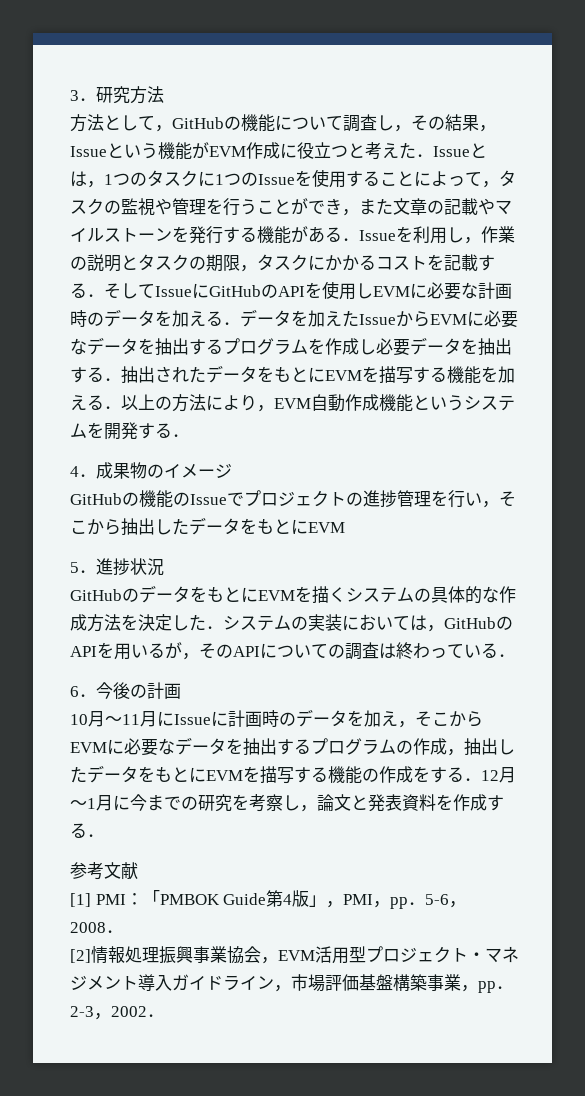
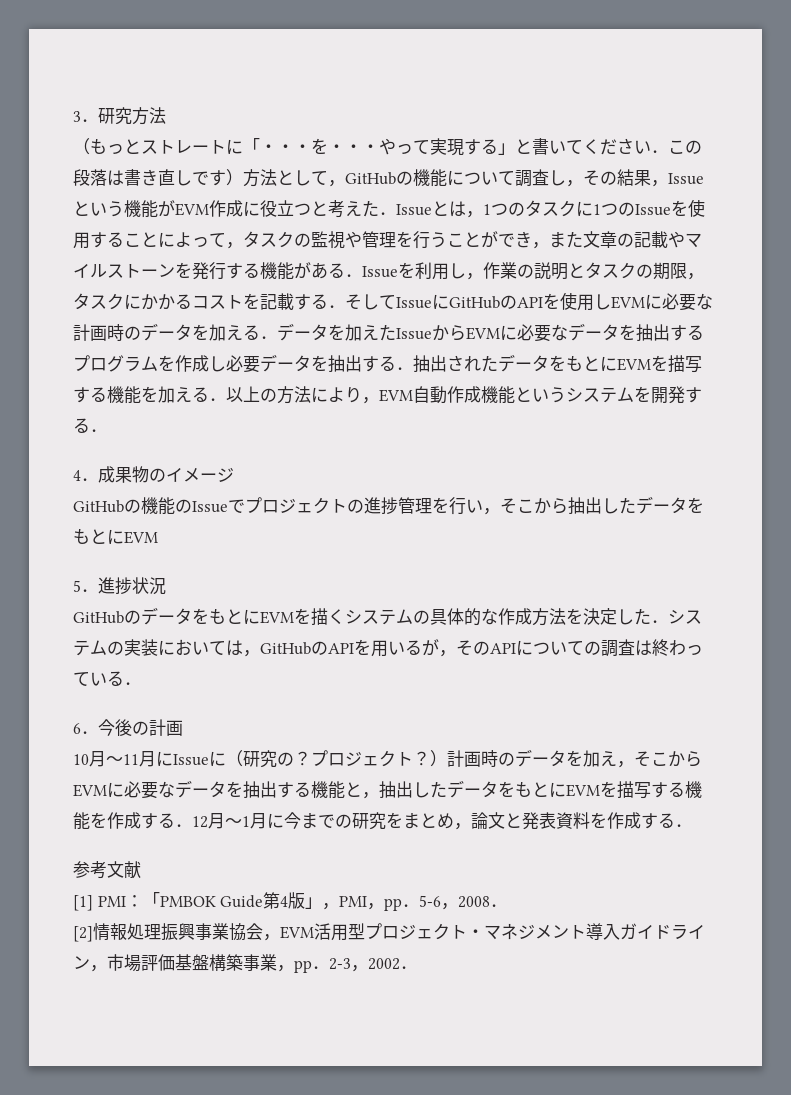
- 方法として，GitHubの機能について調査し，その結果，Issueという機能がEVM作成に役立つと考えた．Issueとは，1つのタスクに1つのIssueを使用することによって，タスクの監視や管理を行うことができ，また文章の記載やマイルストーンを発行する機能がある．Issueを利用し，作業の説明とタスクの期限，タスクにかかるコストを記載する．そしてIssueにGitHubのAPIを使用しEVMに必要な計画時のデータを加える．データを加えたIssueからEVMに必要なデータを抽出するプログラムを作成し必要データを抽出する．抽出されたデータをもとにEVMを描写する機能を加える．以上の方法により，EVM自動作成機能というシステムを開発する．
+ （もっとストレートに「・・・を・・・やって実現する」と書いてください．この段落は書き直しです）方法として，GitHubの機能について調査し，その結果，Issueという機能がEVM作成に役立つと考えた．Issueとは，1つのタスクに1つのIssueを使用することによって，タスクの監視や管理を行うことができ，また文章の記載やマイルストーンを発行する機能がある．Issueを利用し，作業の説明とタスクの期限，タスクにかかるコストを記載する．そしてIssueにGitHubのAPIを使用しEVMに必要な計画時のデータを加える．データを加えたIssueからEVMに必要なデータを抽出するプログラムを作成し必要データを抽出する．抽出されたデータをもとにEVMを描写する機能を加える．以上の方法により，EVM自動作成機能というシステムを開発する．
- 10月～11月にIssueに計画時のデータを加え，そこからEVMに必要なデータを抽出するプログラムの作成，抽出したデータをもとにEVMを描写する機能の作成をする．12月～1月に今までの研究を考察し，論文と発表資料を作成する．
+ 10月～11月にIssueに（研究の？プロジェクト？）計画時のデータを加え，そこからEVMに必要なデータを抽出する機能と，抽出したデータをもとにEVMを描写する機能を作成する．12月～1月に今までの研究をまとめ，論文と発表資料を作成する．

